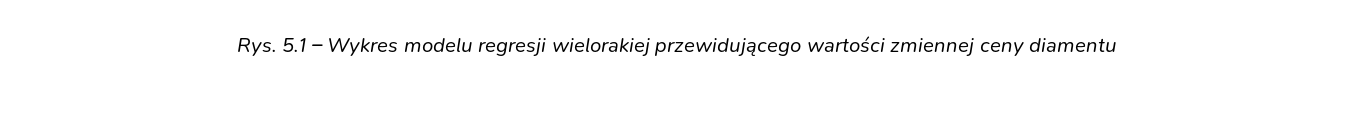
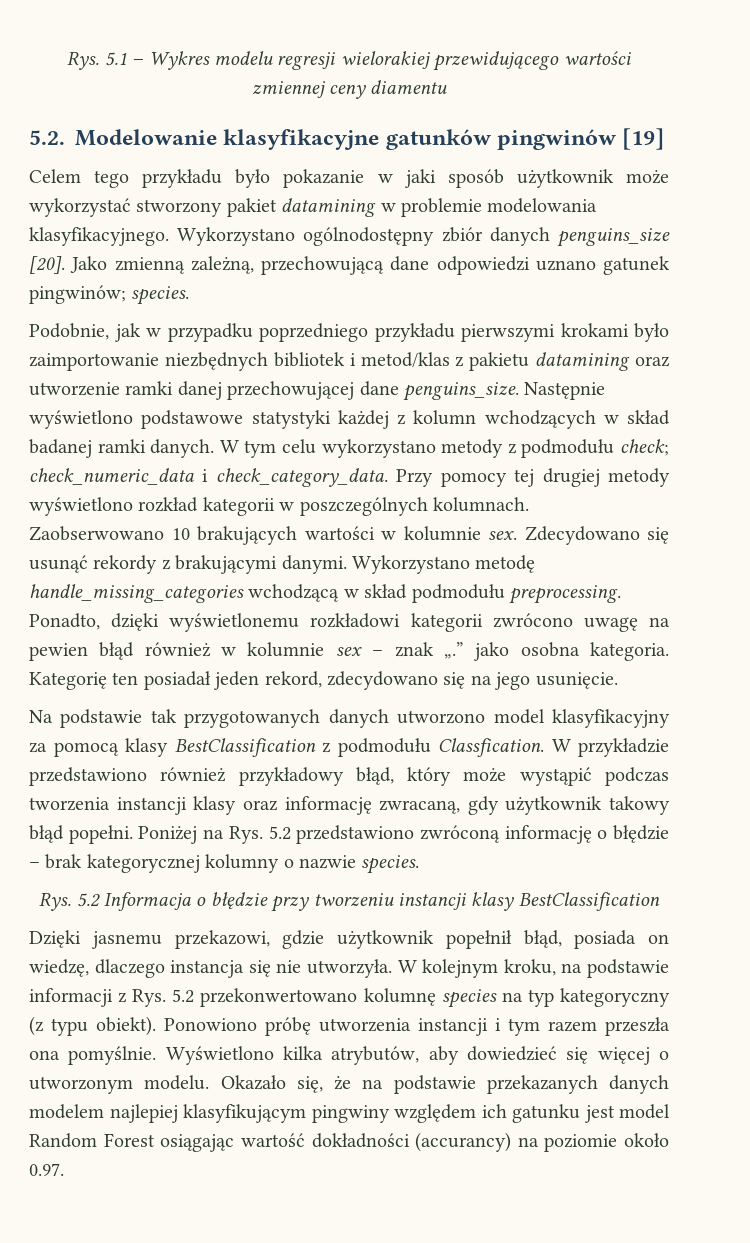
+ 5.2. Modelowanie klasyfikacyjne gatunków pingwinów [19]
+ Celem tego przykładu było pokazanie w jaki sposób użytkownik może wykorzystać stworzony pakiet datamining w problemie modelowania klasyfikacyjnego. Wykorzystano ogólnodostępny zbiór danych penguins_size [20]. Jako zmienną zależną, przechowującą dane odpowiedzi uznano gatunek pingwinów; species.
+ Podobnie, jak w przypadku poprzedniego przykładu pierwszymi krokami było zaimportowanie niezbędnych bibliotek i metod/klas z pakietu datamining oraz utworzenie ramki danej przechowującej dane penguins_size. Następnie wyświetlono podstawowe statystyki każdej z kolumn wchodzących w skład badanej ramki danych. W tym celu wykorzystano metody z podmodułu check; check_numeric_data i check_category_data. Przy pomocy tej drugiej metody wyświetlono rozkład kategorii w poszczególnych kolumnach. Zaobserwowano 10 brakujących wartości w kolumnie sex. Zdecydowano się usunąć rekordy z brakującymi danymi. Wykorzystano metodę handle_missing_categories wchodzącą w skład podmodułu preprocessing. Ponadto, dzięki wyświetlonemu rozkładowi kategorii zwrócono uwagę na pewien błąd również w kolumnie sex – znak „.” jako osobna kategoria. Kategorię ten posiadał jeden rekord, zdecydowano się na jego usunięcie.
+ Na podstawie tak przygotowanych danych utworzono model klasyfikacyjny za pomocą klasy BestClassification z podmodułu Classfication. W przykładzie przedstawiono również przykładowy błąd, który może wystąpić podczas tworzenia instancji klasy oraz informację zwracaną, gdy użytkownik takowy błąd popełni. Poniżej na Rys. 5.2 przedstawiono zwróconą informację o błędzie – brak kategorycznej kolumny o nazwie species.
+ Rys. 5.2 Informacja o błędzie przy tworzeniu instancji klasy BestClassification
+ Dzięki jasnemu przekazowi, gdzie użytkownik popełnił błąd, posiada on wiedzę, dlaczego instancja się nie utworzyła. W kolejnym kroku, na podstawie informacji z Rys. 5.2 przekonwertowano kolumnę species na typ kategoryczny (z typu obiekt). Ponowiono próbę utworzenia instancji i tym razem przeszła ona pomyślnie. Wyświetlono kilka atrybutów, aby dowiedzieć się więcej o utworzonym modelu. Okazało się, że na podstawie przekazanych danych modelem najlepiej klasyfikującym pingwiny względem ich gatunku jest model Random Forest osiągając wartość dokładności (accurancy) na poziomie około 0.97.

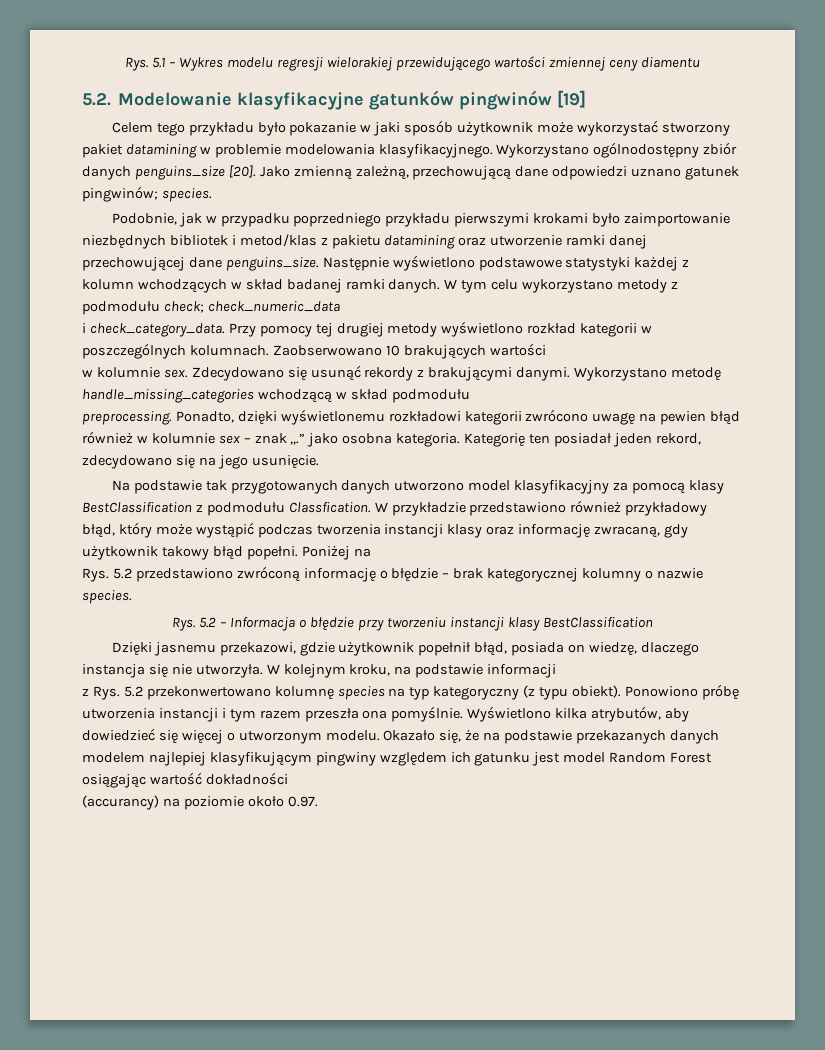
- W tym celu wykorzystano metody z podmodułu check; check_numeric_data i check_category_data.
+ W tym celu wykorzystano metody z podmodułu check; check_numeric_data
+ i check_category_data.
- Zaobserwowano 10 brakujących wartości w kolumnie sex.
+ Zaobserwowano 10 brakujących wartości
+ w kolumnie sex.
- Wykorzystano metodę handle_missing_categories wchodzącą w skład podmodułu preprocessing.
+ Wykorzystano metodę handle_missing_categories wchodzącą w skład podmodułu
+ preprocessing.
- Poniżej na Rys. 5.2 przedstawiono zwróconą informację o błędzie – brak kategorycznej kolumny o nazwie species.
+ Poniżej na
+ Rys. 5.2 przedstawiono zwróconą informację o błędzie – brak kategorycznej kolumny o nazwie species.
- Rys. 5.2 Informacja o błędzie przy tworzeniu instancji klasy BestClassification
+ Rys. 5.2 – Informacja o błędzie przy tworzeniu instancji klasy BestClassification
- W kolejnym kroku, na podstawie informacji z Rys. 5.2 przekonwertowano kolumnę species na typ kategoryczny (z typu obiekt).
+ W kolejnym kroku, na podstawie informacji
+ z Rys. 5.2 przekonwertowano kolumnę species na typ kategoryczny (z typu obiekt).
- Okazało się, że na podstawie przekazanych danych modelem najlepiej klasyfikującym pingwiny względem ich gatunku jest model Random Forest osiągając wartość dokładności (accurancy) na poziomie około 0.97.
+ Okazało się, że na podstawie przekazanych danych modelem najlepiej klasyfikującym pingwiny względem ich gatunku jest model Random Forest osiągając wartość dokładności
+ (accurancy) na poziomie około 0.97.

